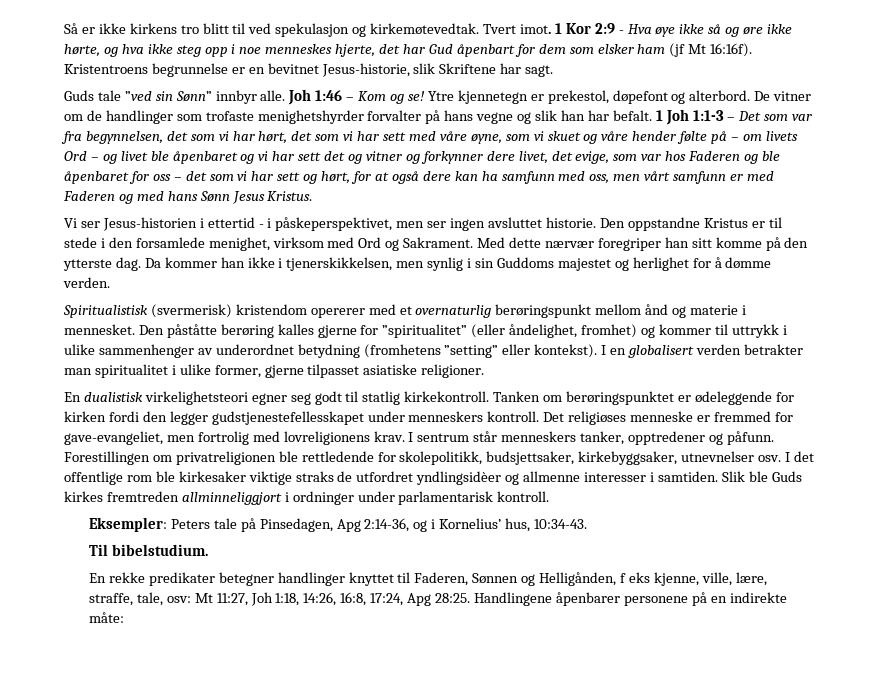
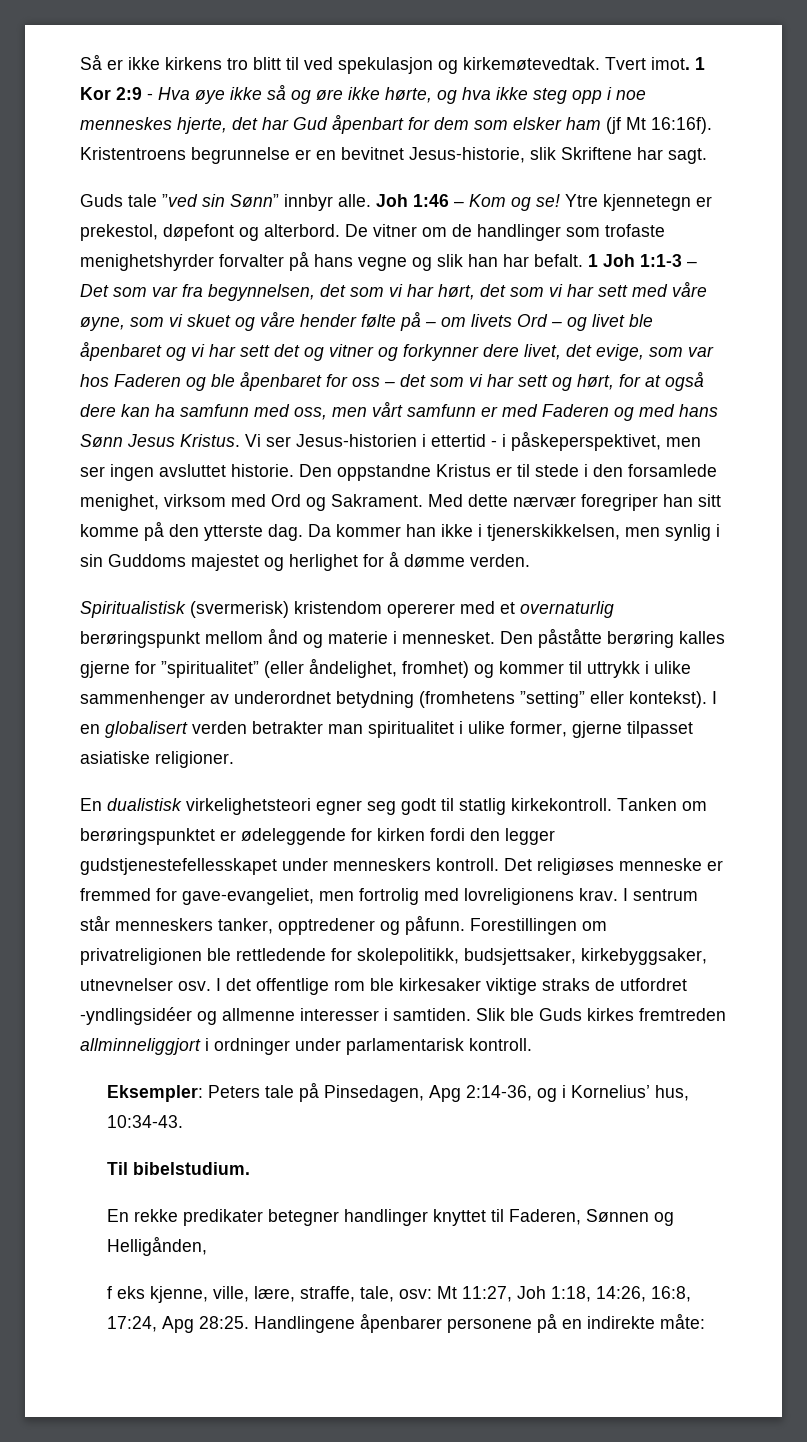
- 1 Joh 1:1-3 – Det som var fra begynnelsen, det som vi har hørt, det som vi har sett med våre øyne, som vi skuet og våre hender følte på – om livets Ord – og livet ble åpenbaret og vi har sett det og vitner og forkynner dere livet, det evige, som var hos Faderen og ble åpenbaret for oss – det som vi har sett og hørt, for at også dere kan ha samfunn med oss, men vårt samfunn er med Faderen og med hans Sønn Jesus Kristus.
- Vi ser Jesus-historien i ettertid - i påskeperspektivet, men ser ingen avsluttet historie.
+ 1 Joh 1:1-3 – Det som var fra begynnelsen, det som vi har hørt, det som vi har sett med våre øyne, som vi skuet og våre hender følte på – om livets Ord – og livet ble åpenbaret og vi har sett det og vitner og forkynner dere livet, det evige, som var hos Faderen og ble åpenbaret for oss – det som vi har sett og hørt, for at også dere kan ha samfunn med oss, men vårt samfunn er med Faderen og med hans Sønn Jesus Kristus. Vi ser Jesus-historien i ettertid - i påskeperspektivet, men ser ingen avsluttet historie.
- I det offentlige rom ble kirkesaker viktige straks de utfordret yndlingsidèer og allmenne interesser i samtiden.
+ I det offentlige rom ble kirkesaker viktige straks de utfordret -yndlingsidéer og allmenne interesser i samtiden.
- En rekke predikater betegner handlinger knyttet til Faderen, Sønnen og Helligånden, f eks kjenne, ville, lære, straffe, tale, osv: Mt 11:27, Joh 1:18, 14:26, 16:8, 17:24, Apg 28:25.
+ En rekke predikater betegner handlinger knyttet til Faderen, Sønnen og Helligånden,
+ f eks kjenne, ville, lære, straffe, tale, osv: Mt 11:27, Joh 1:18, 14:26, 16:8, 17:24, Apg 28:25.

